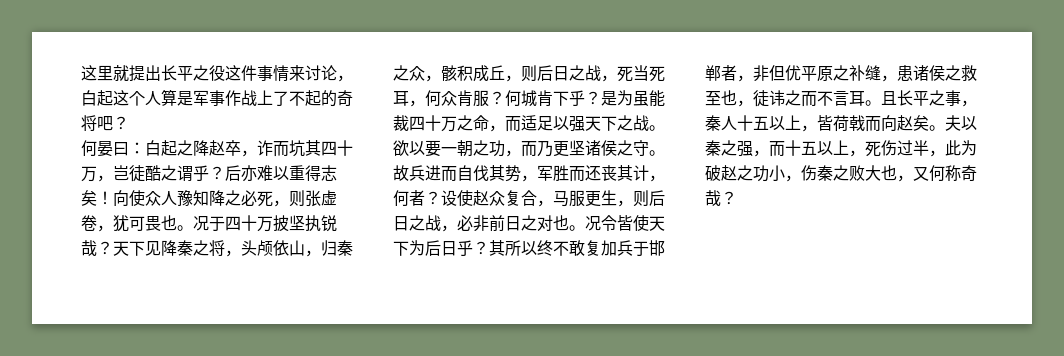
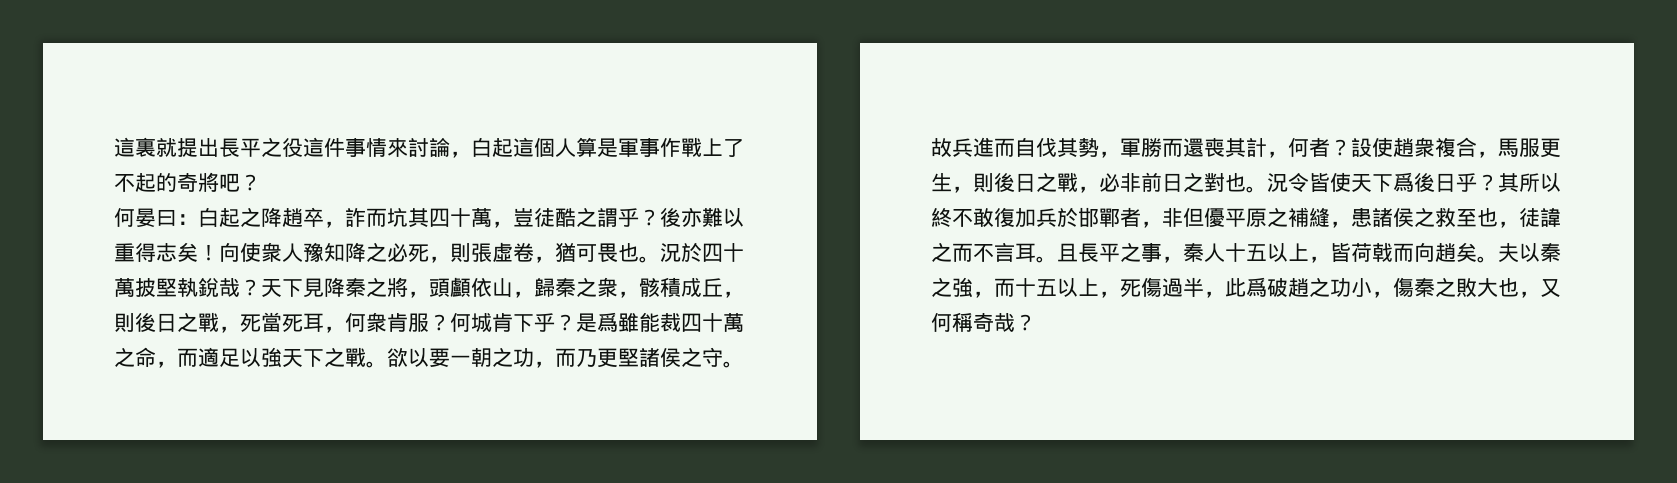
- 这里就提出长平之役这件事情来讨论，白起这个人算是军事作战上了不起的奇将吧？
+ 這裏就提出長平之役這件事情來討論，白起這個人算是軍事作戰上了不起的奇將吧？
- 何晏曰：白起之降赵卒，诈而坑其四十万，岂徒酷之谓乎？后亦难以重得志矣！
+ 何晏曰：白起之降趙卒，詐而坑其四十萬，豈徒酷之謂乎？後亦難以重得志矣！
- 向使众人豫知降之必死，则张虚卷，犹可畏也。况于四十万披坚执锐哉？天下见降秦之将，头颅依山，归秦之众，骸积成丘，则后日之战，死当死耳，何众肯服？
+ 向使衆人豫知降之必死，則張虛卷，猶可畏也。況於四十萬披堅執銳哉？天下見降秦之將，頭顱依山，歸秦之衆，骸積成丘，則後日之戰，死當死耳，何衆肯服？
- 是为虽能裁四十万之命，而适足以强天下之战。
+ 是爲雖能裁四十萬之命，而適足以強天下之戰。
- 欲以要一朝之功，而乃更坚诸侯之守。
+ 欲以要一朝之功，而乃更堅諸侯之守。
- 故兵进而自伐其势，军胜而还丧其计，何者？设使赵众复合，马服更生，则后日之战，必非前日之对也。况令皆使天下为后日乎？
+ 故兵進而自伐其勢，軍勝而還喪其計，何者？設使趙衆複合，馬服更生，則後日之戰，必非前日之對也。況令皆使天下爲後日乎？
- 其所以终不敢复加兵于邯郸者，非但优平原之补缝，患诸侯之救至也，徒讳之而不言耳。
+ 其所以終不敢復加兵於邯鄲者，非但優平原之補縫，患諸侯之救至也，徒諱之而不言耳。
- 且长平之事，秦人十五以上，皆荷戟而向赵矣。
+ 且長平之事，秦人十五以上，皆荷戟而向趙矣。
- 夫以秦之强，而十五以上，死伤过半，此为破赵之功小，伤秦之败大也，又何称奇哉？
+ 夫以秦之強，而十五以上，死傷過半，此爲破趙之功小，傷秦之敗大也，又何稱奇哉？

